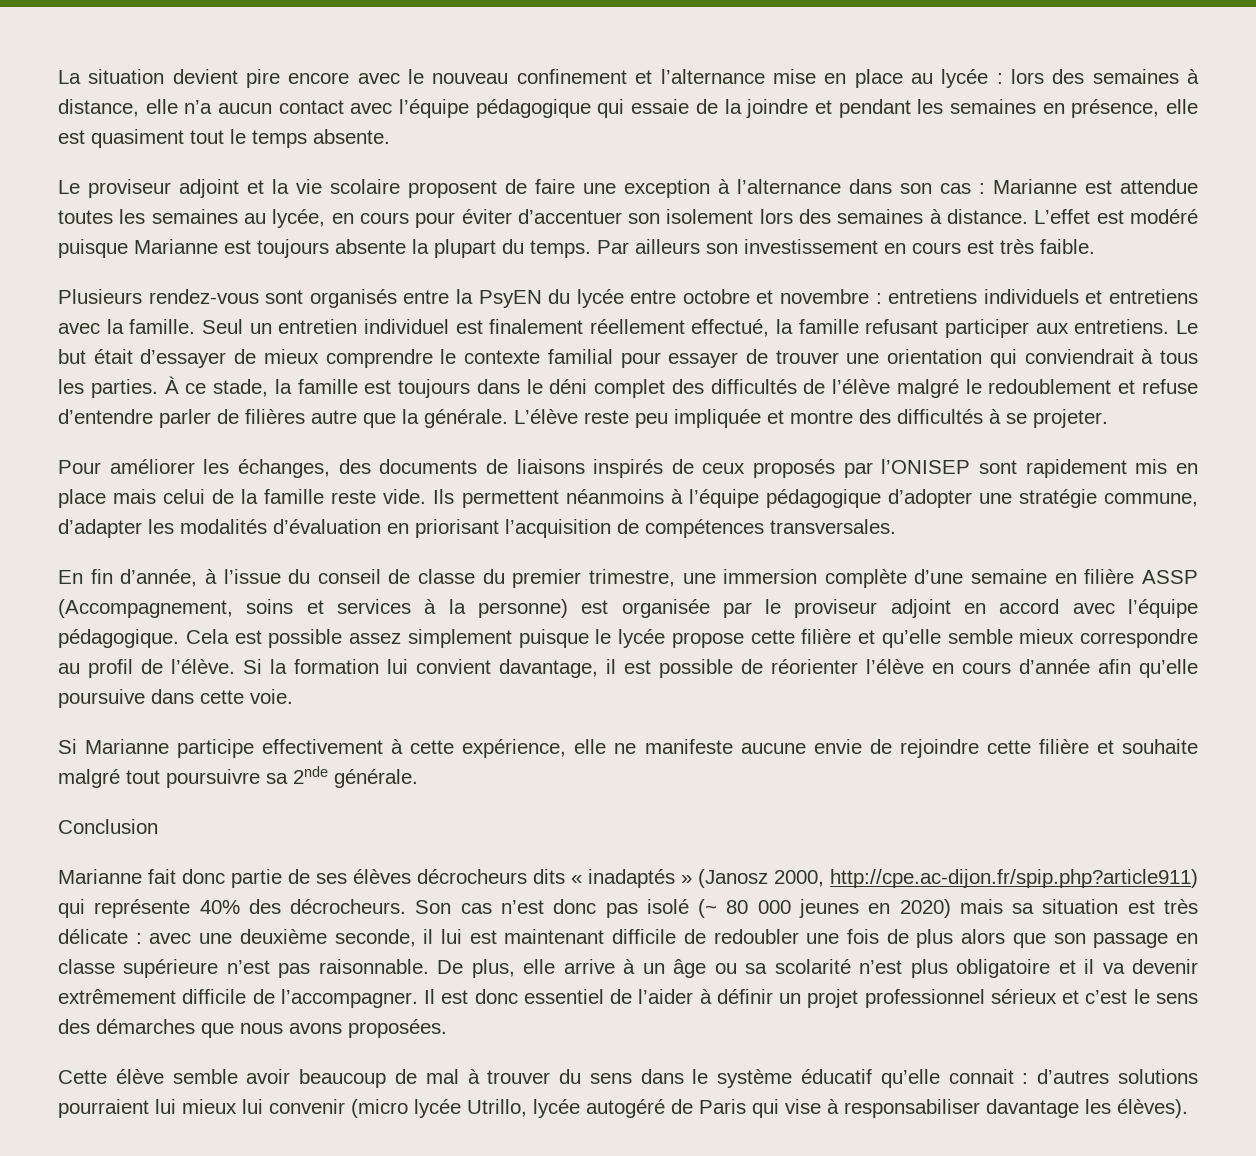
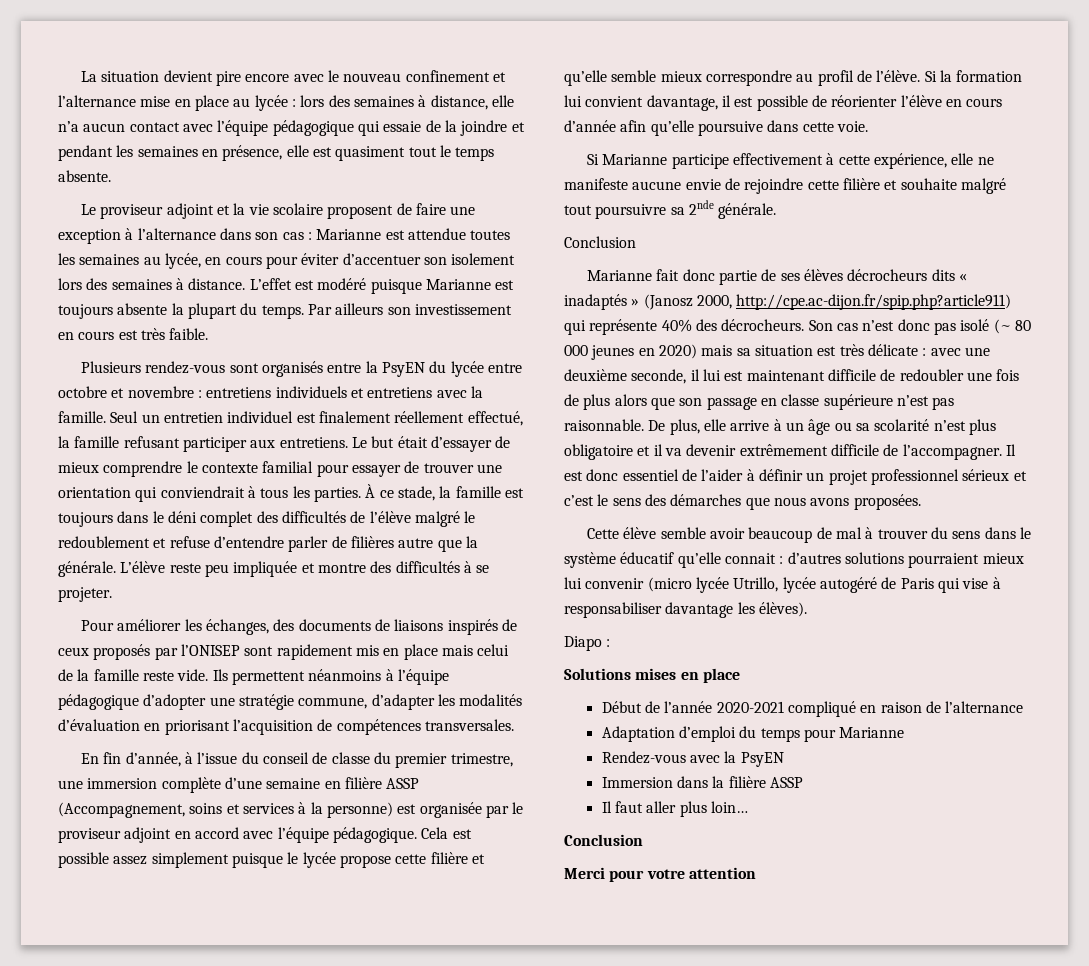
- Cette élève semble avoir beaucoup de mal à trouver du sens dans le système éducatif qu’elle connait : d’autres solutions pourraient lui mieux lui convenir (micro lycée Utrillo, lycée autogéré de Paris qui vise à responsabiliser davantage les élèves).
+ Cette élève semble avoir beaucoup de mal à trouver du sens dans le système éducatif qu’elle connait : d’autres solutions pourraient mieux lui convenir (micro lycée Utrillo, lycée autogéré de Paris qui vise à responsabiliser davantage les élèves).
+ Diapo :
+ Solutions mises en place
+ Début de l’année 2020-2021 compliqué en raison de l’alternance
+ Adaptation d’emploi du temps pour Marianne
+ Rendez-vous avec la PsyEN
+ Immersion dans la filière ASSP
+ Il faut aller plus loin…
+ Conclusion
+ Merci pour votre attention

